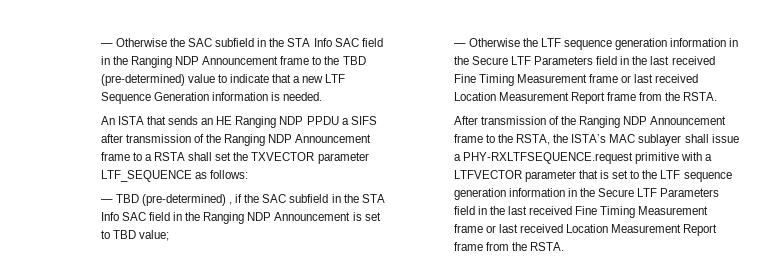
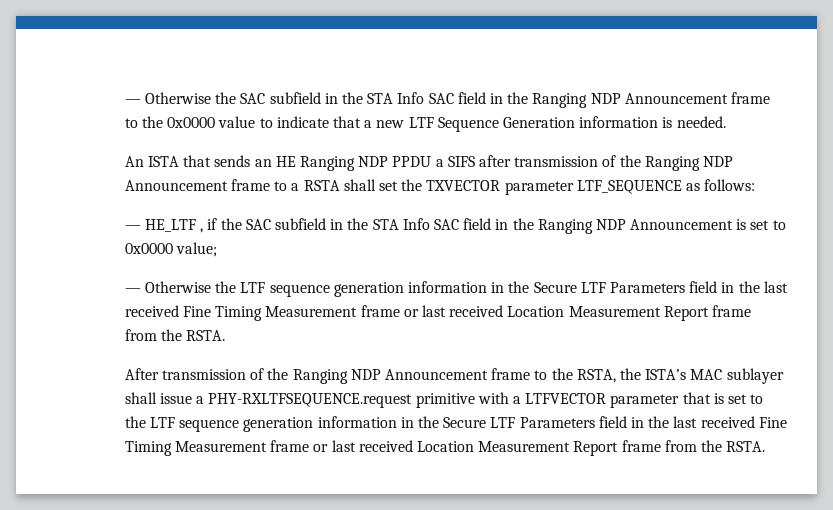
- — Otherwise the SAC subfield in the STA Info SAC field in the Ranging NDP Announcement frame to the TBD (pre-determined) value to indicate that a new LTF Sequence Generation information is needed.
+ — Otherwise the SAC subfield in the STA Info SAC field in the Ranging NDP Announcement frame to the 0x0000 value to indicate that a new LTF Sequence Generation information is needed.
- — TBD (pre-determined) , if the SAC subfield in the STA Info SAC field in the Ranging NDP Announcement is set to TBD value;
+ — HE_LTF , if the SAC subfield in the STA Info SAC field in the Ranging NDP Announcement is set to 0x0000 value;

